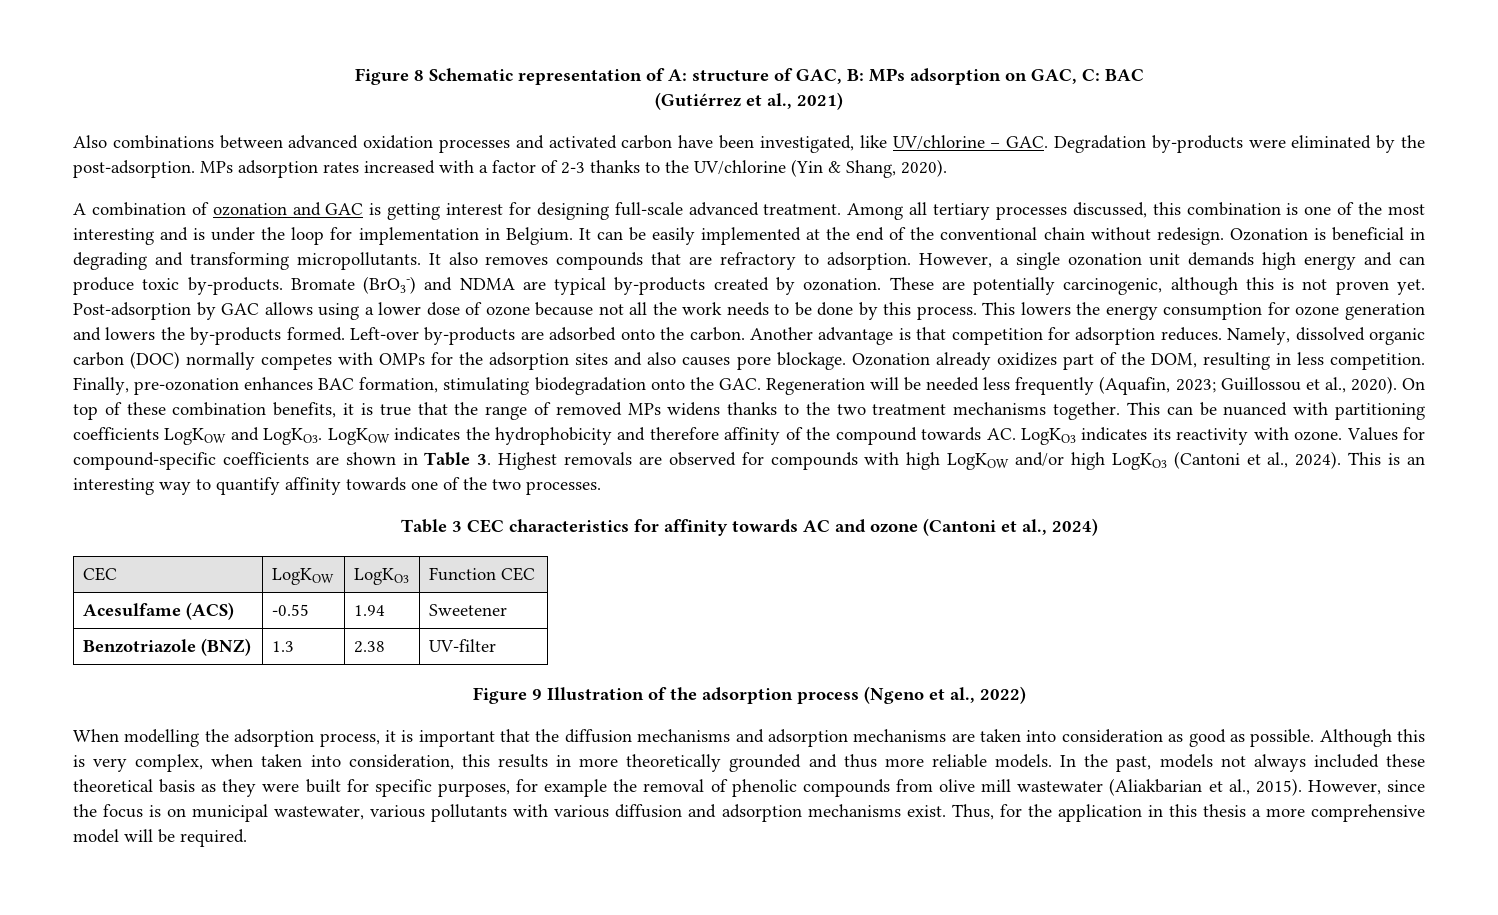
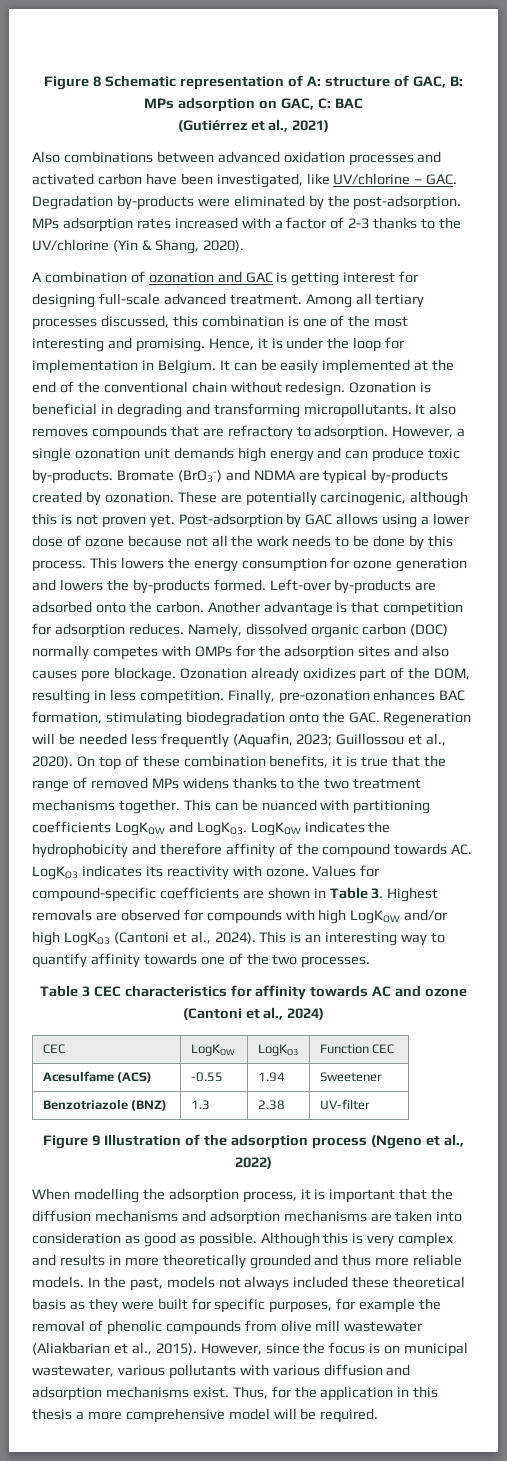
- Among all tertiary processes discussed, this combination is one of the most interesting and is under the loop for implementation in Belgium.
+ Among all tertiary processes discussed, this combination is one of the most interesting and promising. Hence, it is under the loop for implementation in Belgium.
- Although this is very complex, when taken into consideration, this results in more theoretically grounded and thus more reliable models.
+ Although this is very complex and results in more theoretically grounded and thus more reliable models.

